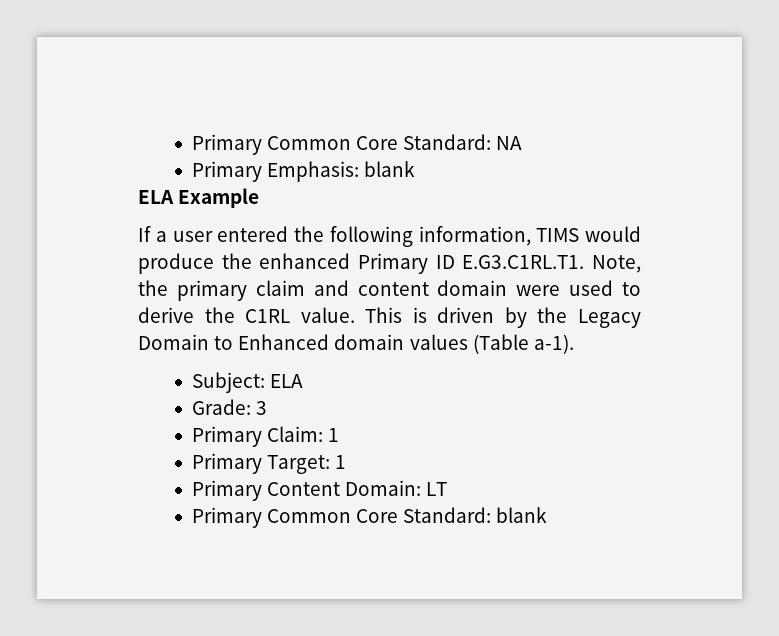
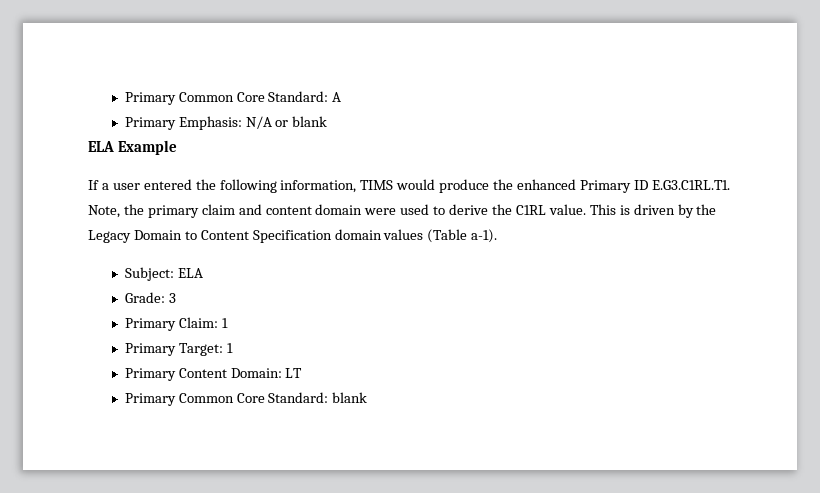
- Primary Common Core Standard: NA
+ Primary Common Core Standard: A
- Primary Emphasis: blank
+ Primary Emphasis: N/A or blank
- This is driven by the Legacy Domain to Enhanced domain values (Table a-1).
+ This is driven by the Legacy Domain to Content Specification domain values (Table a-1).

